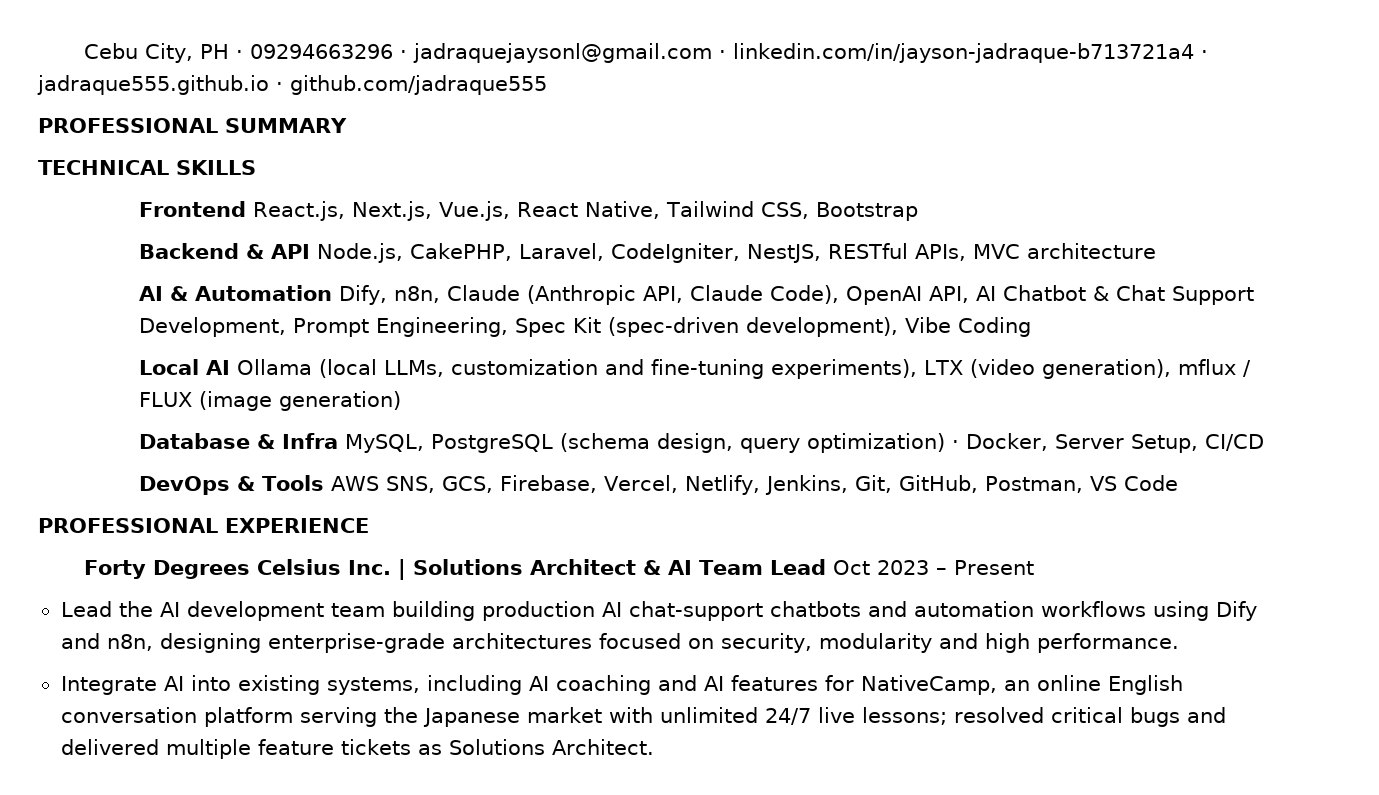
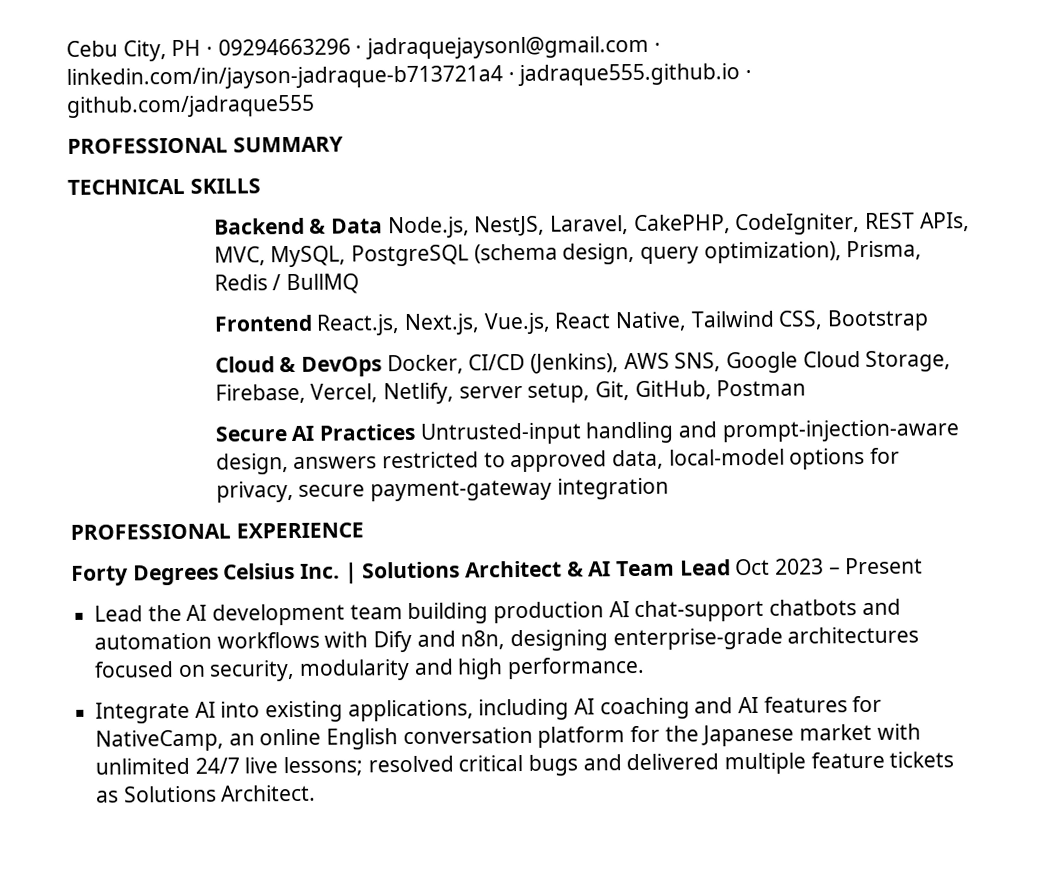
+ Backend & Data Node.js, NestJS, Laravel, CakePHP, CodeIgniter, REST APIs, MVC, MySQL, PostgreSQL (schema design, query optimization), Prisma, Redis / BullMQ
- Backend & API Node.js, CakePHP, Laravel, CodeIgniter, NestJS, RESTful APIs, MVC architecture
- AI & Automation Dify, n8n, Claude (Anthropic API, Claude Code), OpenAI API, AI Chatbot & Chat Support Development, Prompt Engineering, Spec Kit (spec-driven development), Vibe Coding
- Local AI Ollama (local LLMs, customization and fine-tuning experiments), LTX (video generation), mflux / FLUX (image generation)
- Database & Infra MySQL, PostgreSQL (schema design, query optimization) · Docker, Server Setup, CI/CD
- DevOps & Tools AWS SNS, GCS, Firebase, Vercel, Netlify, Jenkins, Git, GitHub, Postman, VS Code
+ Cloud & DevOps Docker, CI/CD (Jenkins), AWS SNS, Google Cloud Storage, Firebase, Vercel, Netlify, server setup, Git, GitHub, Postman
+ Secure AI Practices Untrusted-input handling and prompt-injection-aware design, answers restricted to approved data, local-model options for privacy, secure payment-gateway integration
- Lead the AI development team building production AI chat-support chatbots and automation workflows using Dify and n8n, designing enterprise-grade architectures focused on security, modularity and high performance.
+ Lead the AI development team building production AI chat-support chatbots and automation workflows with Dify and n8n, designing enterprise-grade architectures focused on security, modularity and high performance.
- Integrate AI into existing systems, including AI coaching and AI features for NativeCamp, an online English conversation platform serving the Japanese market with unlimited 24/7 live lessons; resolved critical bugs and delivered multiple feature tickets as Solutions Architect.
+ Integrate AI into existing applications, including AI coaching and AI features for NativeCamp, an online English conversation platform for the Japanese market with unlimited 24/7 live lessons; resolved critical bugs and delivered multiple feature tickets as Solutions Architect.

